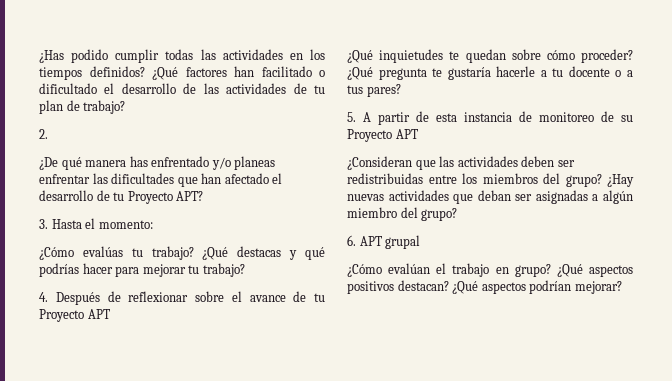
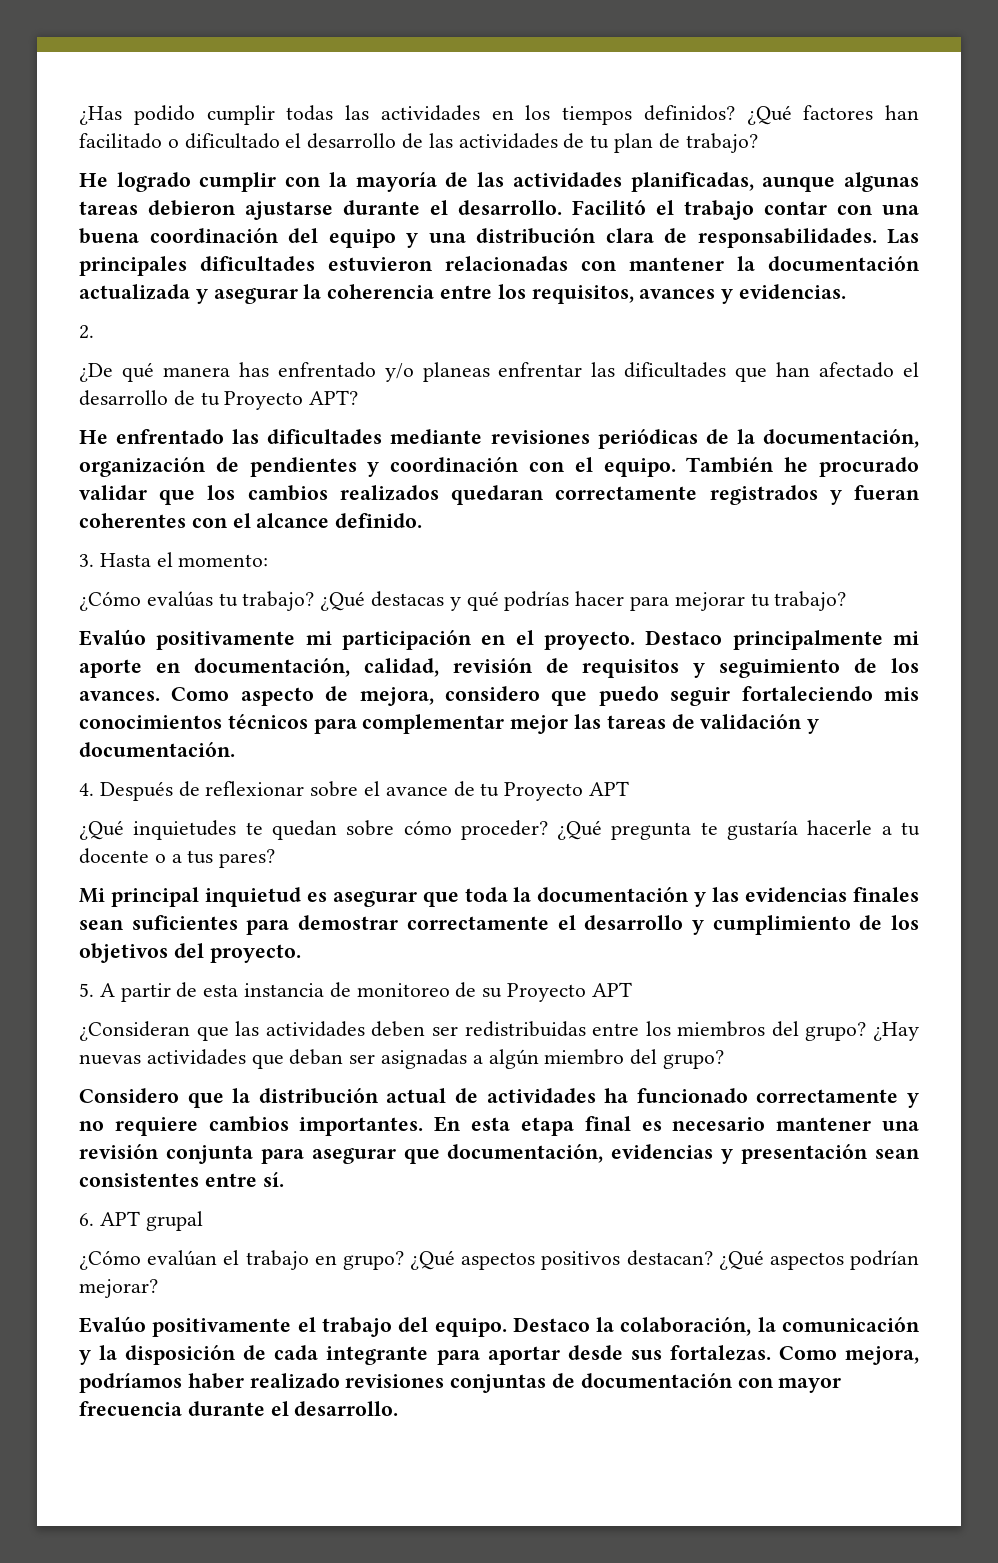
+ He logrado cumplir con la mayoría de las actividades planificadas, aunque algunas tareas debieron ajustarse durante el desarrollo. Facilitó el trabajo contar con una buena coordinación del equipo y una distribución clara de responsabilidades. Las principales dificultades estuvieron relacionadas con mantener la documentación actualizada y asegurar la coherencia entre los requisitos, avances y evidencias.
+ He enfrentado las dificultades mediante revisiones periódicas de la documentación, organización de pendientes y coordinación con el equipo. También he procurado validar que los cambios realizados quedaran correctamente registrados y fueran coherentes con el alcance definido.
+ Evalúo positivamente mi participación en el proyecto. Destaco principalmente mi aporte en documentación, calidad, revisión de requisitos y seguimiento de los avances. Como aspecto de mejora, considero que puedo seguir fortaleciendo mis conocimientos técnicos para complementar mejor las tareas de validación y documentación.
+ Mi principal inquietud es asegurar que toda la documentación y las evidencias finales sean suficientes para demostrar correctamente el desarrollo y cumplimiento de los objetivos del proyecto.
+ Considero que la distribución actual de actividades ha funcionado correctamente y no requiere cambios importantes. En esta etapa final es necesario mantener una revisión conjunta para asegurar que documentación, evidencias y presentación sean consistentes entre sí.
+ Evalúo positivamente el trabajo del equipo. Destaco la colaboración, la comunicación y la disposición de cada integrante para aportar desde sus fortalezas. Como mejora, podríamos haber realizado revisiones conjuntas de documentación con mayor frecuencia durante el desarrollo.

